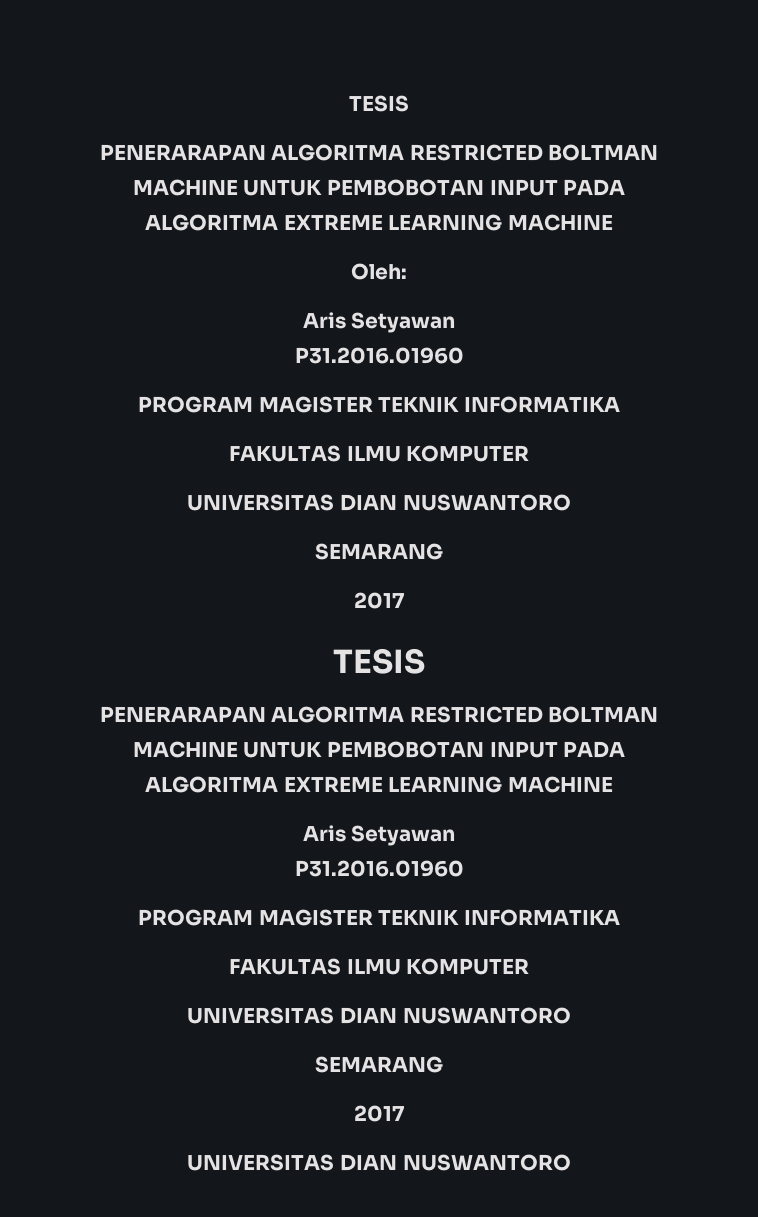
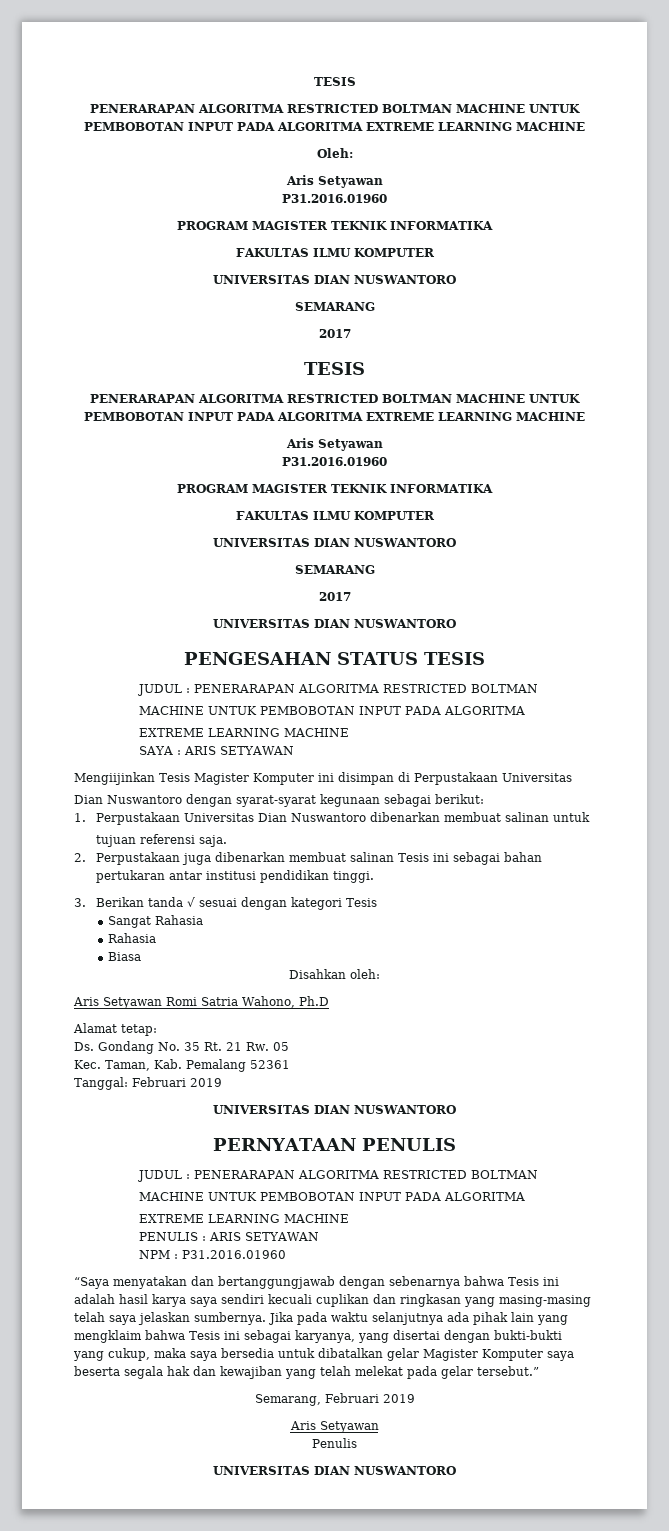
+ PENGESAHAN STATUS TESIS
+ JUDUL : PENERARAPAN ALGORITMA RESTRICTED BOLTMAN
+ MACHINE UNTUK PEMBOBOTAN INPUT PADA ALGORITMA
+ EXTREME LEARNING MACHINE
+ SAYA : ARIS SETYAWAN
+ Mengiijinkan Tesis Magister Komputer ini disimpan di Perpustakaan Universitas
+ Dian Nuswantoro dengan syarat-syarat kegunaan sebagai berikut:
+ 1. Perpustakaan Universitas Dian Nuswantoro dibenarkan membuat salinan untuk
+ tujuan referensi saja.
+ 2. Perpustakaan juga dibenarkan membuat salinan Tesis ini sebagai bahan pertukaran antar institusi pendidikan tinggi.
+ 3. Berikan tanda √ sesuai dengan kategori Tesis
+ Sangat Rahasia
+ Rahasia
+ Biasa
+ Disahkan oleh:
+ Aris Setyawan Romi Satria Wahono, Ph.D
+ Alamat tetap:
+ Ds. Gondang No. 35 Rt. 21 Rw. 05
+ Kec. Taman, Kab. Pemalang 52361
+ Tanggal: Februari 2019
+ UNIVERSITAS DIAN NUSWANTORO
+ PERNYATAAN PENULIS
+ JUDUL : PENERARAPAN ALGORITMA RESTRICTED BOLTMAN
+ MACHINE UNTUK PEMBOBOTAN INPUT PADA ALGORITMA
+ EXTREME LEARNING MACHINE
+ PENULIS : ARIS SETYAWAN
+ NPM : P31.2016.01960
+ “Saya menyatakan dan bertanggungjawab dengan sebenarnya bahwa Tesis ini adalah hasil karya saya sendiri kecuali cuplikan dan ringkasan yang masing-masing telah saya jelaskan sumbernya. Jika pada waktu selanjutnya ada pihak lain yang mengklaim bahwa Tesis ini sebagai karyanya, yang disertai dengan bukti-bukti yang cukup, maka saya bersedia untuk dibatalkan gelar Magister Komputer saya beserta segala hak dan kewajiban yang telah melekat pada gelar tersebut.”
+ Semarang, Februari 2019
+ Aris Setyawan
+ Penulis
+ UNIVERSITAS DIAN NUSWANTORO

